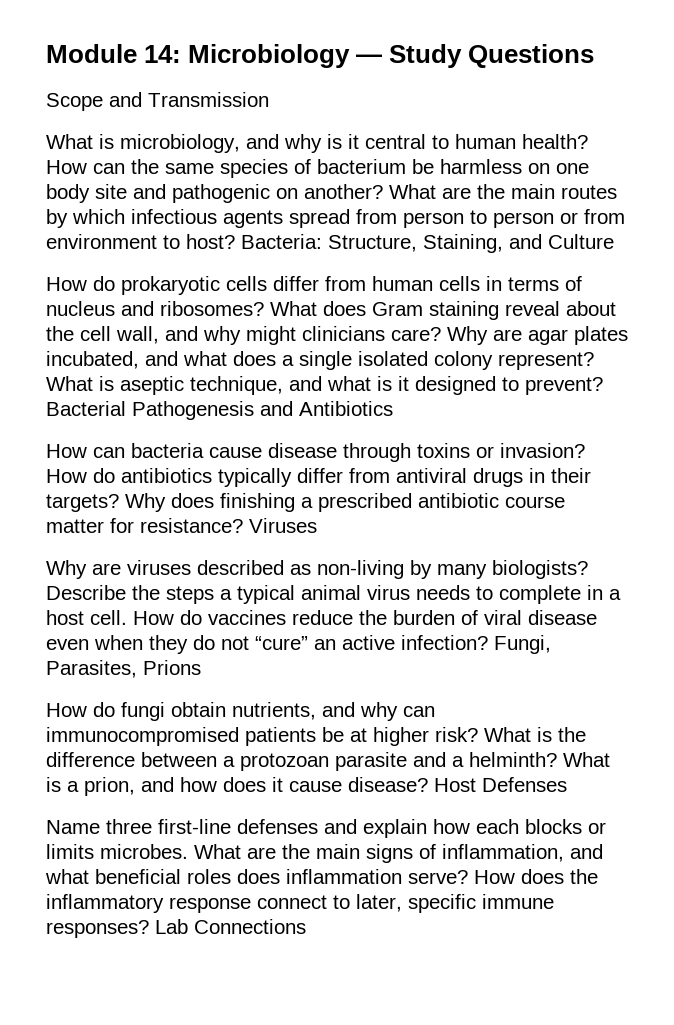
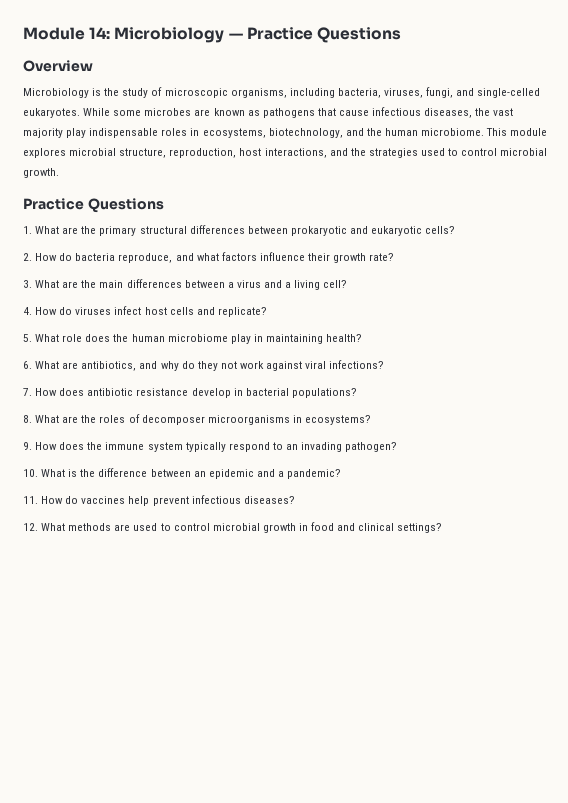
- Module 14: Microbiology — Study Questions
- Scope and Transmission
- What is microbiology, and why is it central to human health? How can the same species of bacterium be harmless on one body site and pathogenic on another? What are the main routes by which infectious agents spread from person to person or from environment to host? Bacteria: Structure, Staining, and Culture
- How do prokaryotic cells differ from human cells in terms of nucleus and ribosomes? What does Gram staining reveal about the cell wall, and why might clinicians care? Why are agar plates incubated, and what does a single isolated colony represent? What is aseptic technique, and what is it designed to prevent? Bacterial Pathogenesis and Antibiotics
- How can bacteria cause disease through toxins or invasion? How do antibiotics typically differ from antiviral drugs in their targets? Why does finishing a prescribed antibiotic course matter for resistance? Viruses
- Why are viruses described as non-living by many biologists? Describe the steps a typical animal virus needs to complete in a host cell. How do vaccines reduce the burden of viral disease even when they do not “cure” an active infection? Fungi, Parasites, Prions
- How do fungi obtain nutrients, and why can immunocompromised patients be at higher risk? What is the difference between a protozoan parasite and a helminth? What is a prion, and how does it cause disease? Host Defenses
- Name three first-line defenses and explain how each blocks or limits microbes. What are the main signs of inflammation, and what beneficial roles does inflammation serve? How does the inflammatory response connect to later, specific immune responses? Lab Connections
+ Module 14: Microbiology — Practice Questions
+ Overview
+ Microbiology is the study of microscopic organisms, including bacteria, viruses, fungi, and single-celled eukaryotes. While some microbes are known as pathogens that cause infectious diseases, the vast majority play indispensable roles in ecosystems, biotechnology, and the human microbiome. This module explores microbial structure, reproduction, host interactions, and the strategies used to control microbial growth.
+ Practice Questions
+ 1. What are the primary structural differences between prokaryotic and eukaryotic cells?
+ 2. How do bacteria reproduce, and what factors influence their growth rate?
+ 3. What are the main differences between a virus and a living cell?
+ 4. How do viruses infect host cells and replicate?
+ 5. What role does the human microbiome play in maintaining health?
+ 6. What are antibiotics, and why do they not work against viral infections?
+ 7. How does antibiotic resistance develop in bacterial populations?
+ 8. What are the roles of decomposer microorganisms in ecosystems?
+ 9. How does the immune system typically respond to an invading pathogen?
+ 10. What is the difference between an epidemic and a pandemic?
+ 11. How do vaccines help prevent infectious diseases?
+ 12. What methods are used to control microbial growth in food and clinical settings?

